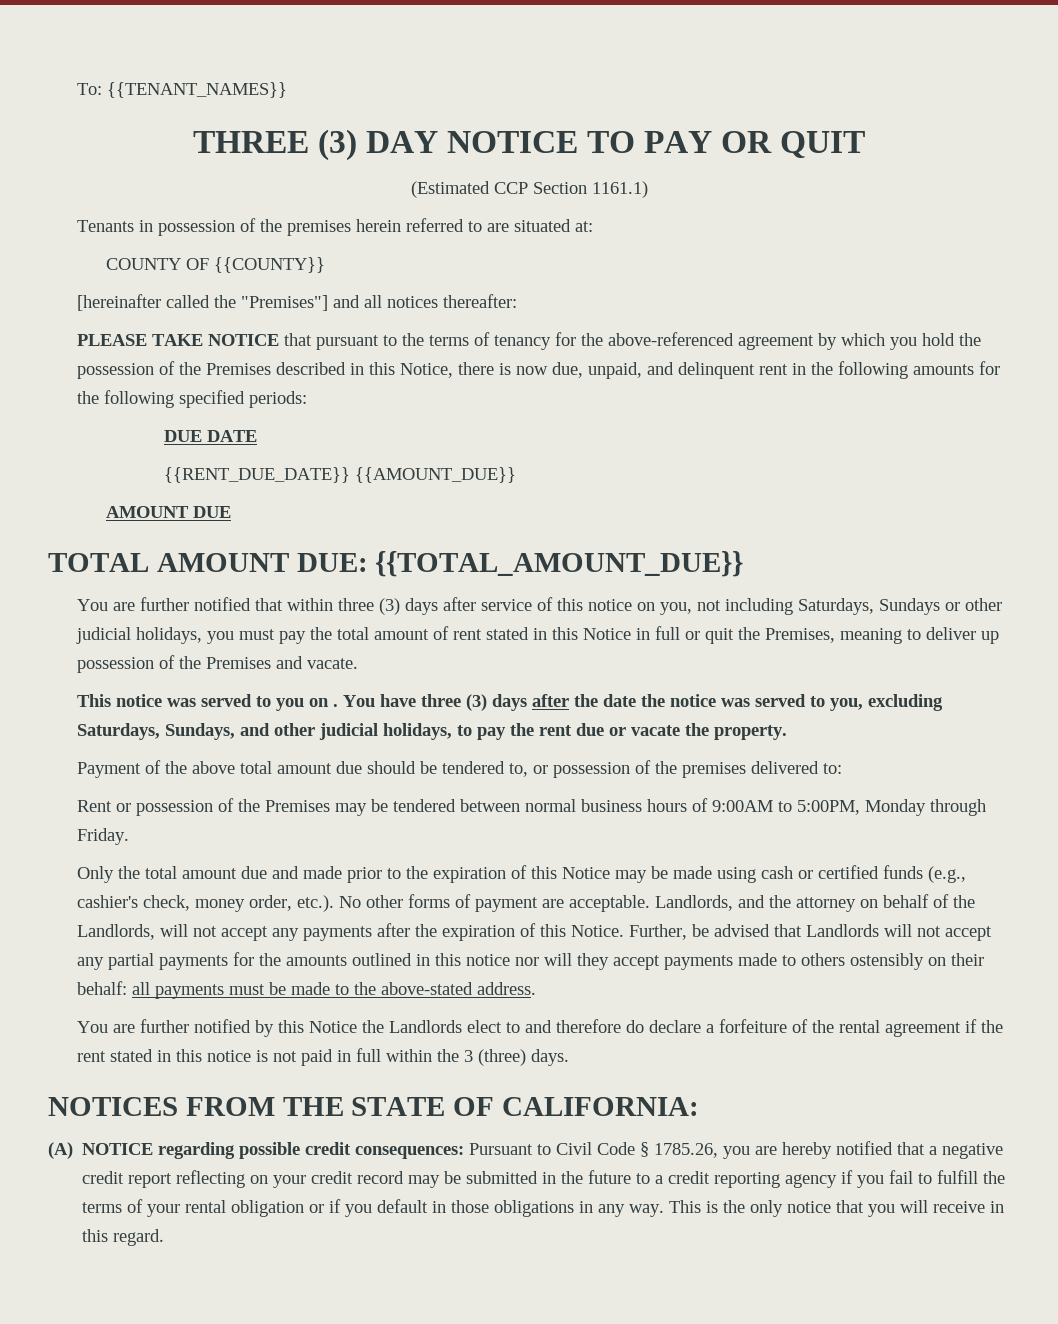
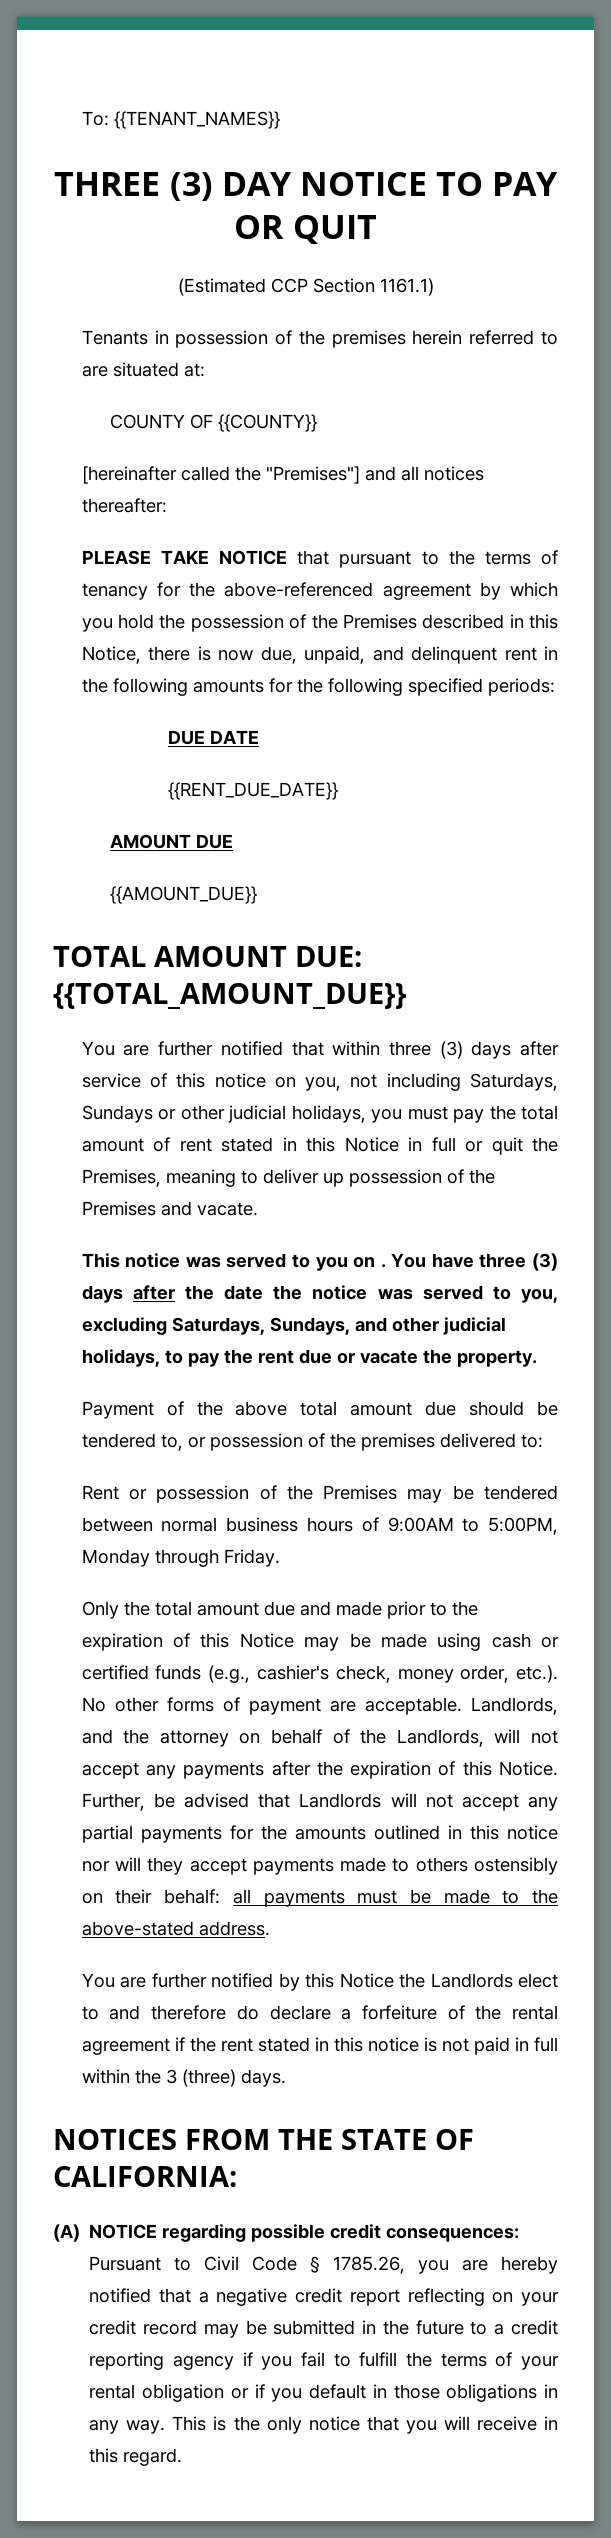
- {{RENT_DUE_DATE}} {{AMOUNT_DUE}}
+ {{RENT_DUE_DATE}}
+ {{AMOUNT_DUE}}

